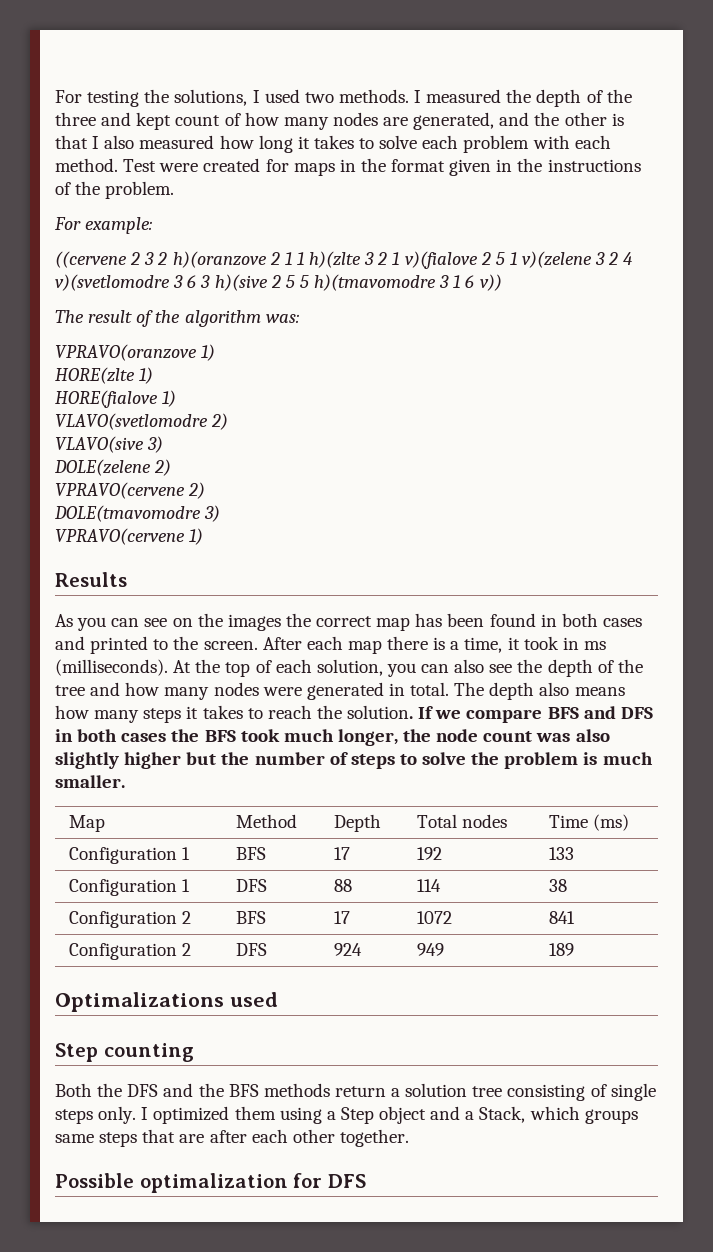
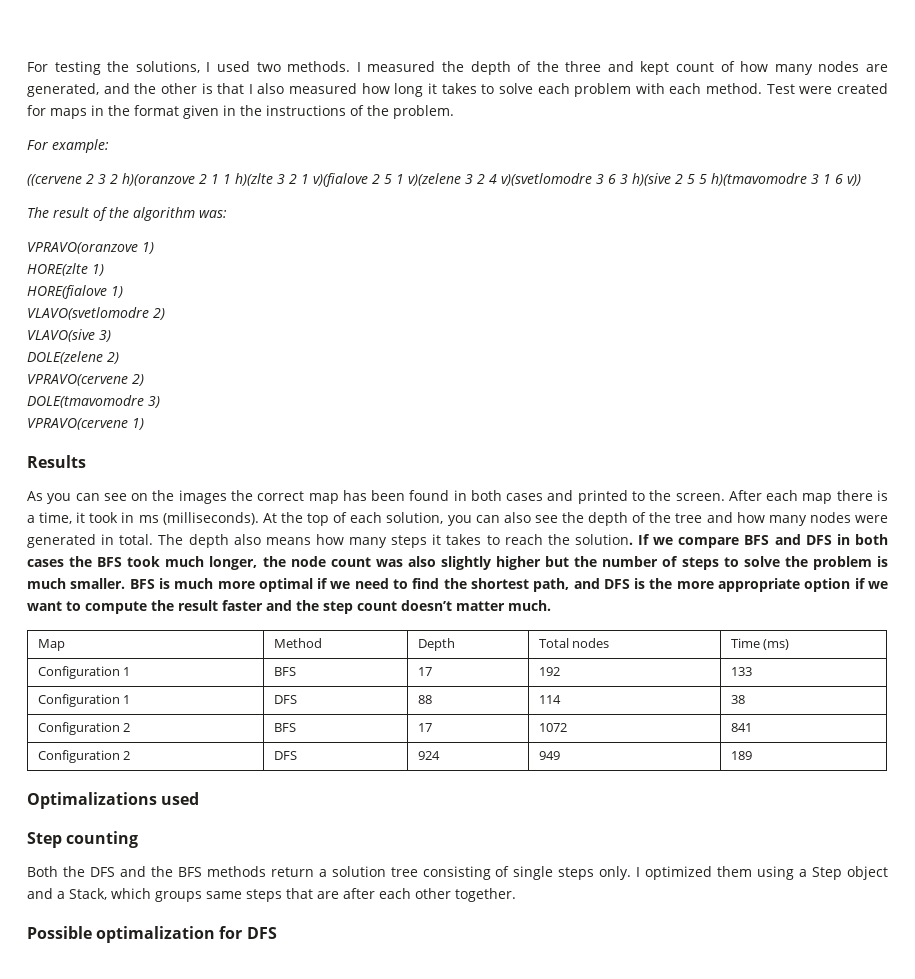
+ BFS is much more optimal if we need to find the shortest path, and DFS is the more appropriate option if we want to compute the result faster and the step count doesn’t matter much.

